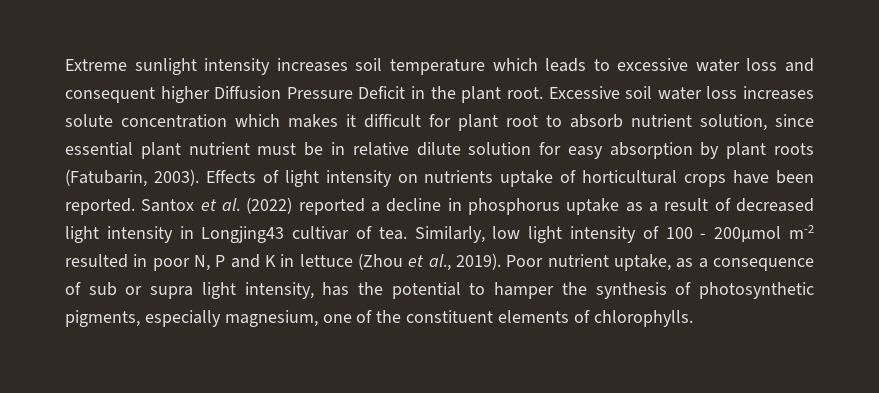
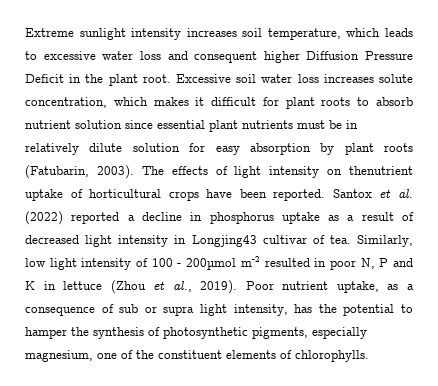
- Extreme sunlight intensity increases soil temperature which leads to excessive water loss and consequent higher Diffusion Pressure Deficit in the plant root.
+ Extreme sunlight intensity increases soil temperature, which leads to excessive water loss and consequent higher Diffusion Pressure Deficit in the plant root.
- Excessive soil water loss increases solute concentration which makes it difficult for plant root to absorb nutrient solution, since essential plant nutrient must be in relative dilute solution for easy absorption by plant roots (Fatubarin, 2003).
+ Excessive soil water loss increases solute concentration, which makes it difficult for plant roots to absorb nutrient solution since essential plant nutrients must be in relatively dilute solution for easy absorption by plant roots (Fatubarin, 2003).
- Effects of light intensity on nutrients uptake of horticultural crops have been reported.
+ The effects of light intensity on thenutrient uptake of horticultural crops have been reported.

